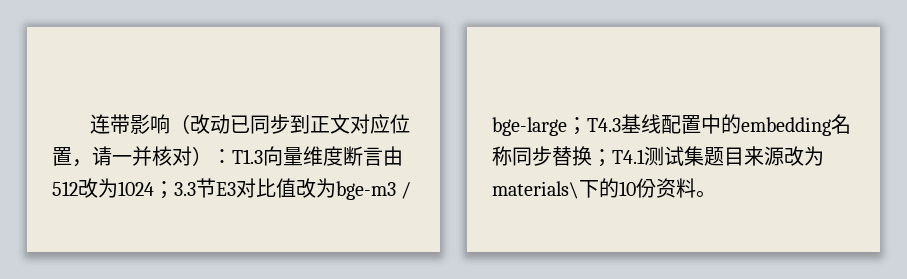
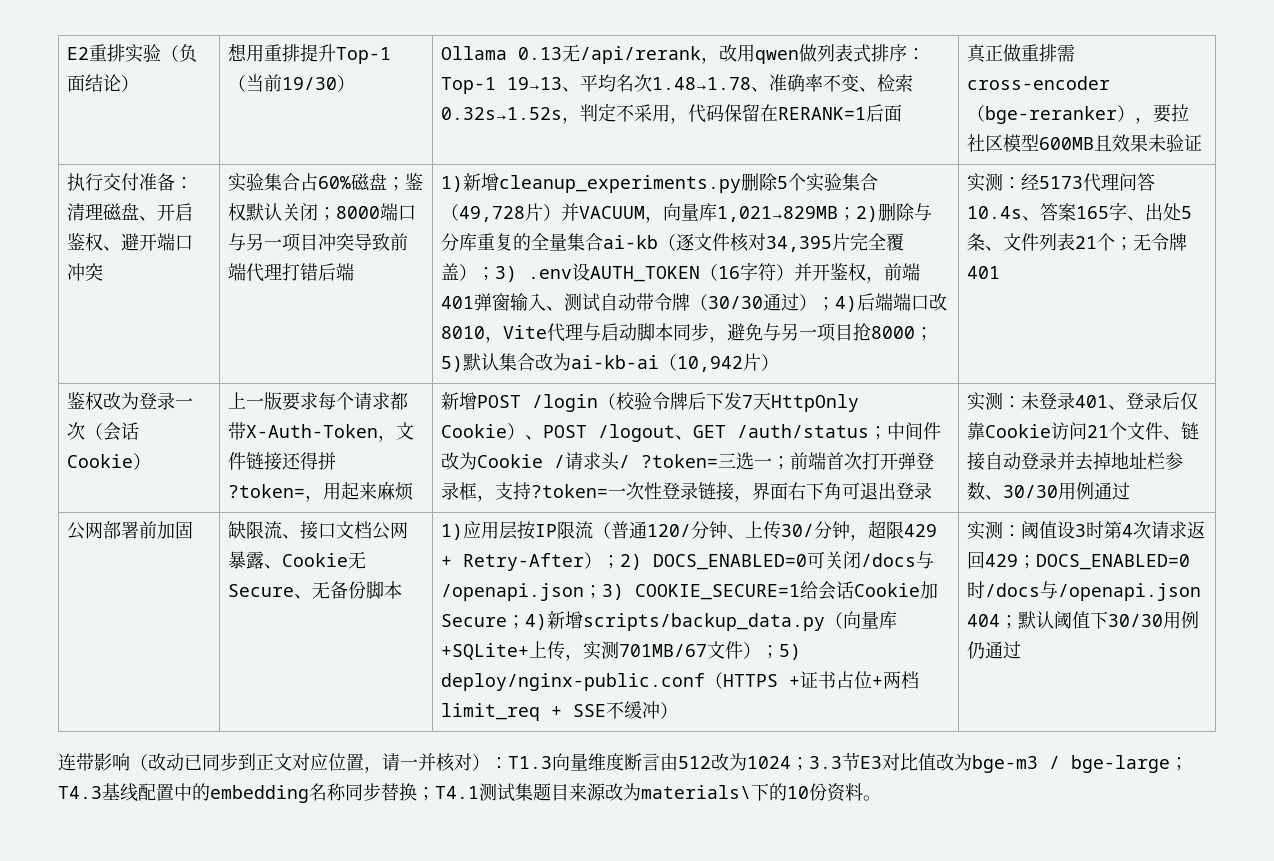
+ E2重排实验（负面结论） | 想用重排提升Top-1（当前19/30） | Ollama 0.13无/api/rerank，改用qwen做列表式排序：Top-1 19→13、平均名次1.48→1.78、准确率不变、检索0.32s→1.52s，判定不采用，代码保留在RERANK=1后面 | 真正做重排需cross-encoder（bge-reranker），要拉社区模型600MB且效果未验证
+ 执行交付准备：清理磁盘、开启鉴权、避开端口冲突 | 实验集合占60%磁盘；鉴权默认关闭；8000端口与另一项目冲突导致前端代理打错后端 | 1)新增cleanup_experiments.py删除5个实验集合（49,728片）并VACUUM，向量库1,021→829MB；2)删除与分库重复的全量集合ai-kb（逐文件核对34,395片完全覆盖）；3) .env设AUTH_TOKEN（16字符）并开鉴权，前端401弹窗输入、测试自动带令牌（30/30通过）；4)后端端口改8010，Vite代理与启动脚本同步，避免与另一项目抢8000；5)默认集合改为ai-kb-ai（10,942片） | 实测：经5173代理问答10.4s、答案165字、出处5条、文件列表21个；无令牌401
+ 鉴权改为登录一次（会话Cookie） | 上一版要求每个请求都带X-Auth-Token，文件链接还得拼?token=，用起来麻烦 | 新增POST /login（校验令牌后下发7天HttpOnly Cookie）、POST /logout、GET /auth/status；中间件改为Cookie /请求头/ ?token=三选一；前端首次打开弹登录框，支持?token=一次性登录链接，界面右下角可退出登录 | 实测：未登录401、登录后仅靠Cookie访问21个文件、链接自动登录并去掉地址栏参数、30/30用例通过
+ 公网部署前加固 | 缺限流、接口文档公网暴露、Cookie无Secure、无备份脚本 | 1)应用层按IP限流（普通120/分钟、上传30/分钟，超限429 + Retry-After）；2) DOCS_ENABLED=0可关闭/docs与/openapi.json；3) COOKIE_SECURE=1给会话Cookie加Secure；4)新增scripts/backup_data.py（向量库+SQLite+上传，实测701MB/67文件）；5) deploy/nginx-public.conf（HTTPS +证书占位+两档limit_req + SSE不缓冲） | 实测：阈值设3时第4次请求返回429；DOCS_ENABLED=0时/docs与/openapi.json 404；默认阈值下30/30用例仍通过

